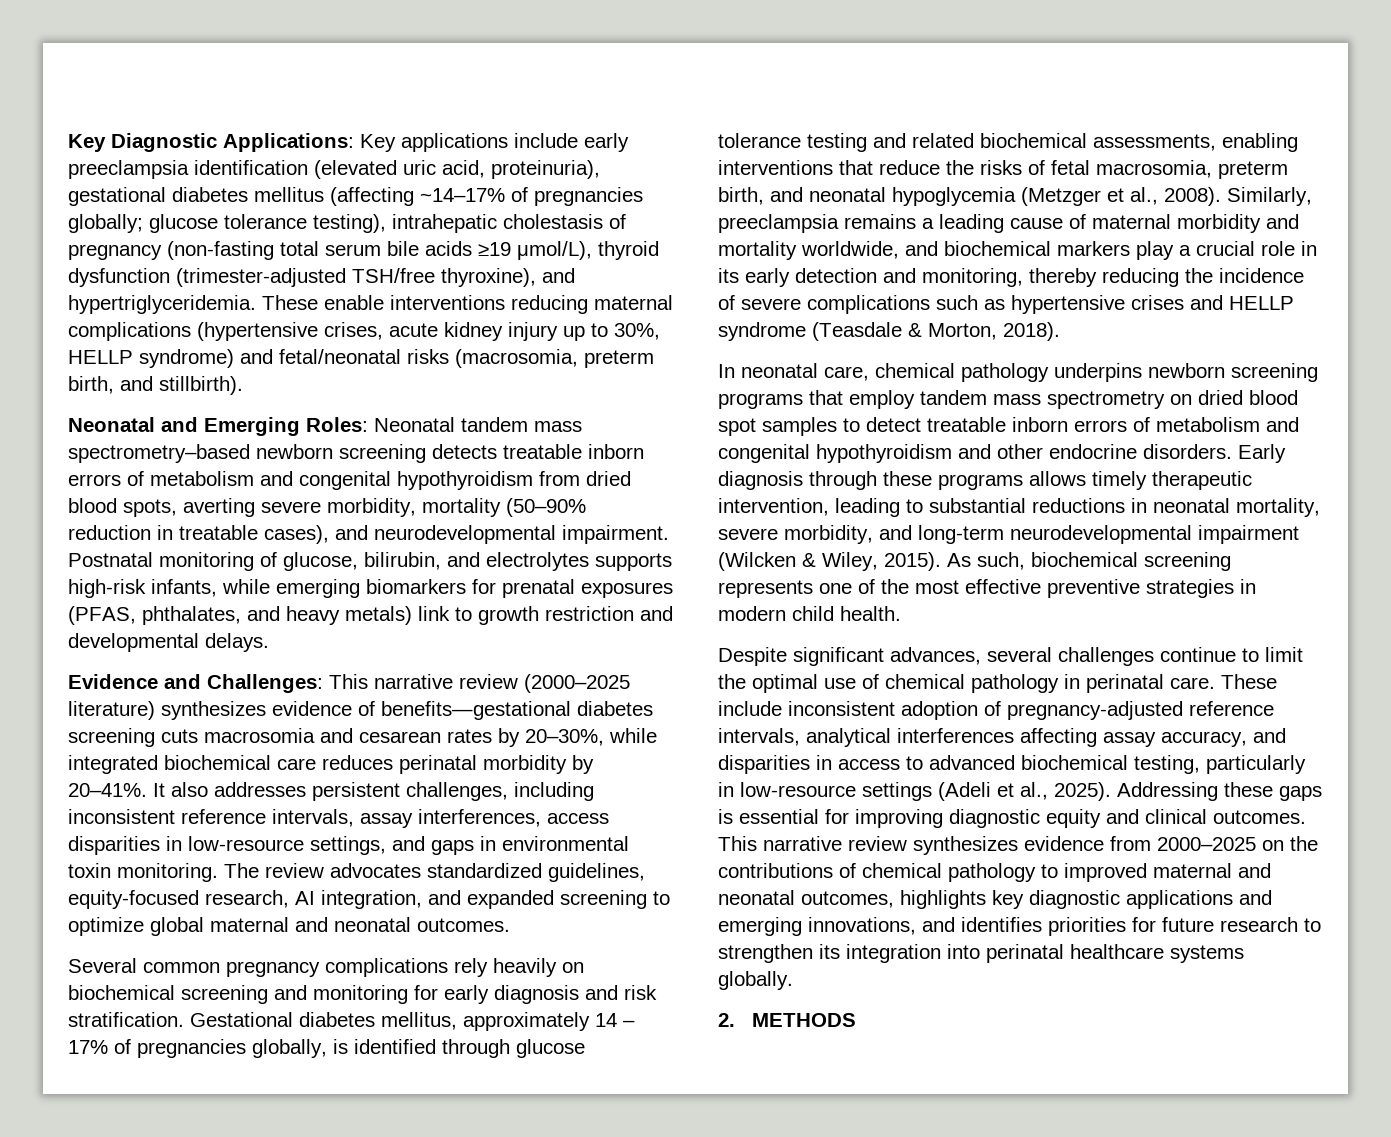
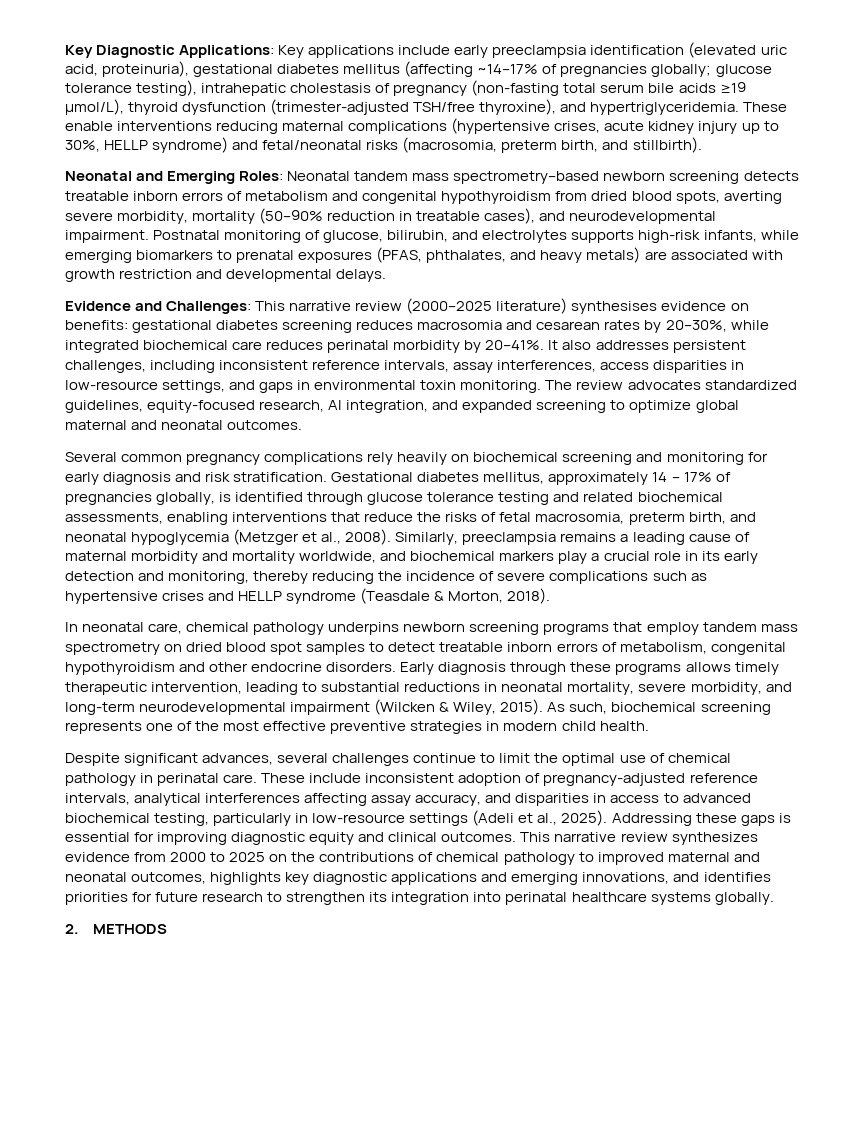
- Postnatal monitoring of glucose, bilirubin, and electrolytes supports high-risk infants, while emerging biomarkers for prenatal exposures (PFAS, phthalates, and heavy metals) link to growth restriction and developmental delays.
+ Postnatal monitoring of glucose, bilirubin, and electrolytes supports high-risk infants, while emerging biomarkers to prenatal exposures (PFAS, phthalates, and heavy metals) are associated with growth restriction and developmental delays.
- Evidence and Challenges: This narrative review (2000–2025 literature) synthesizes evidence of benefits—gestational diabetes screening cuts macrosomia and cesarean rates by 20–30%, while integrated biochemical care reduces perinatal morbidity by 20–41%.
+ Evidence and Challenges: This narrative review (2000–2025 literature) synthesises evidence on benefits: gestational diabetes screening reduces macrosomia and cesarean rates by 20–30%, while integrated biochemical care reduces perinatal morbidity by 20–41%.
- In neonatal care, chemical pathology underpins newborn screening programs that employ tandem mass spectrometry on dried blood spot samples to detect treatable inborn errors of metabolism and congenital hypothyroidism and other endocrine disorders.
+ In neonatal care, chemical pathology underpins newborn screening programs that employ tandem mass spectrometry on dried blood spot samples to detect treatable inborn errors of metabolism, congenital hypothyroidism and other endocrine disorders.
- This narrative review synthesizes evidence from 2000–2025 on the contributions of chemical pathology to improved maternal and neonatal outcomes, highlights key diagnostic applications and emerging innovations, and identifies priorities for future research to strengthen its integration into perinatal healthcare systems globally.
+ This narrative review synthesizes evidence from 2000 to 2025 on the contributions of chemical pathology to improved maternal and neonatal outcomes, highlights key diagnostic applications and emerging innovations, and identifies priorities for future research to strengthen its integration into perinatal healthcare systems globally.

